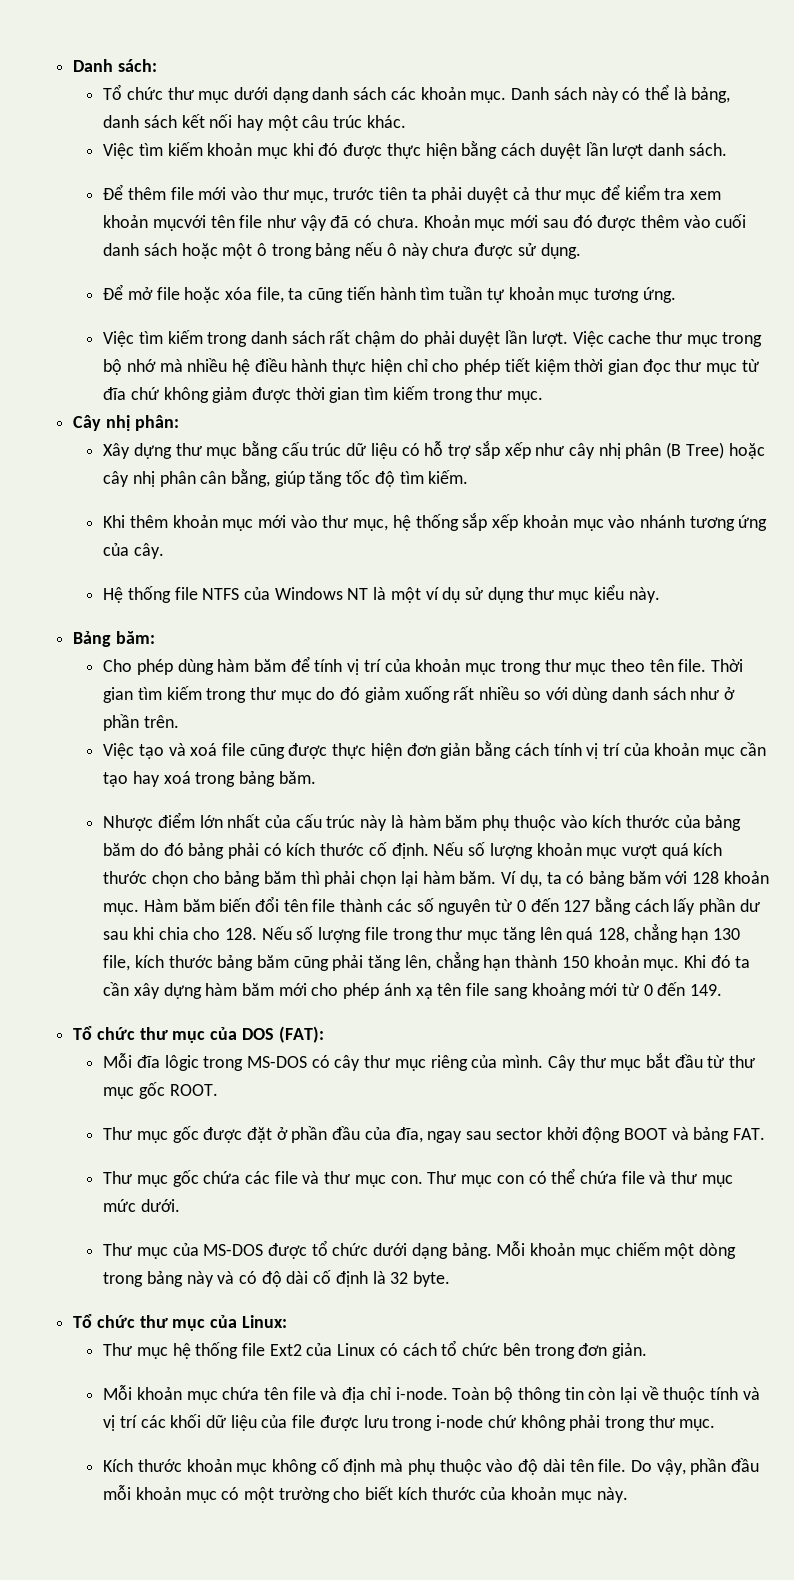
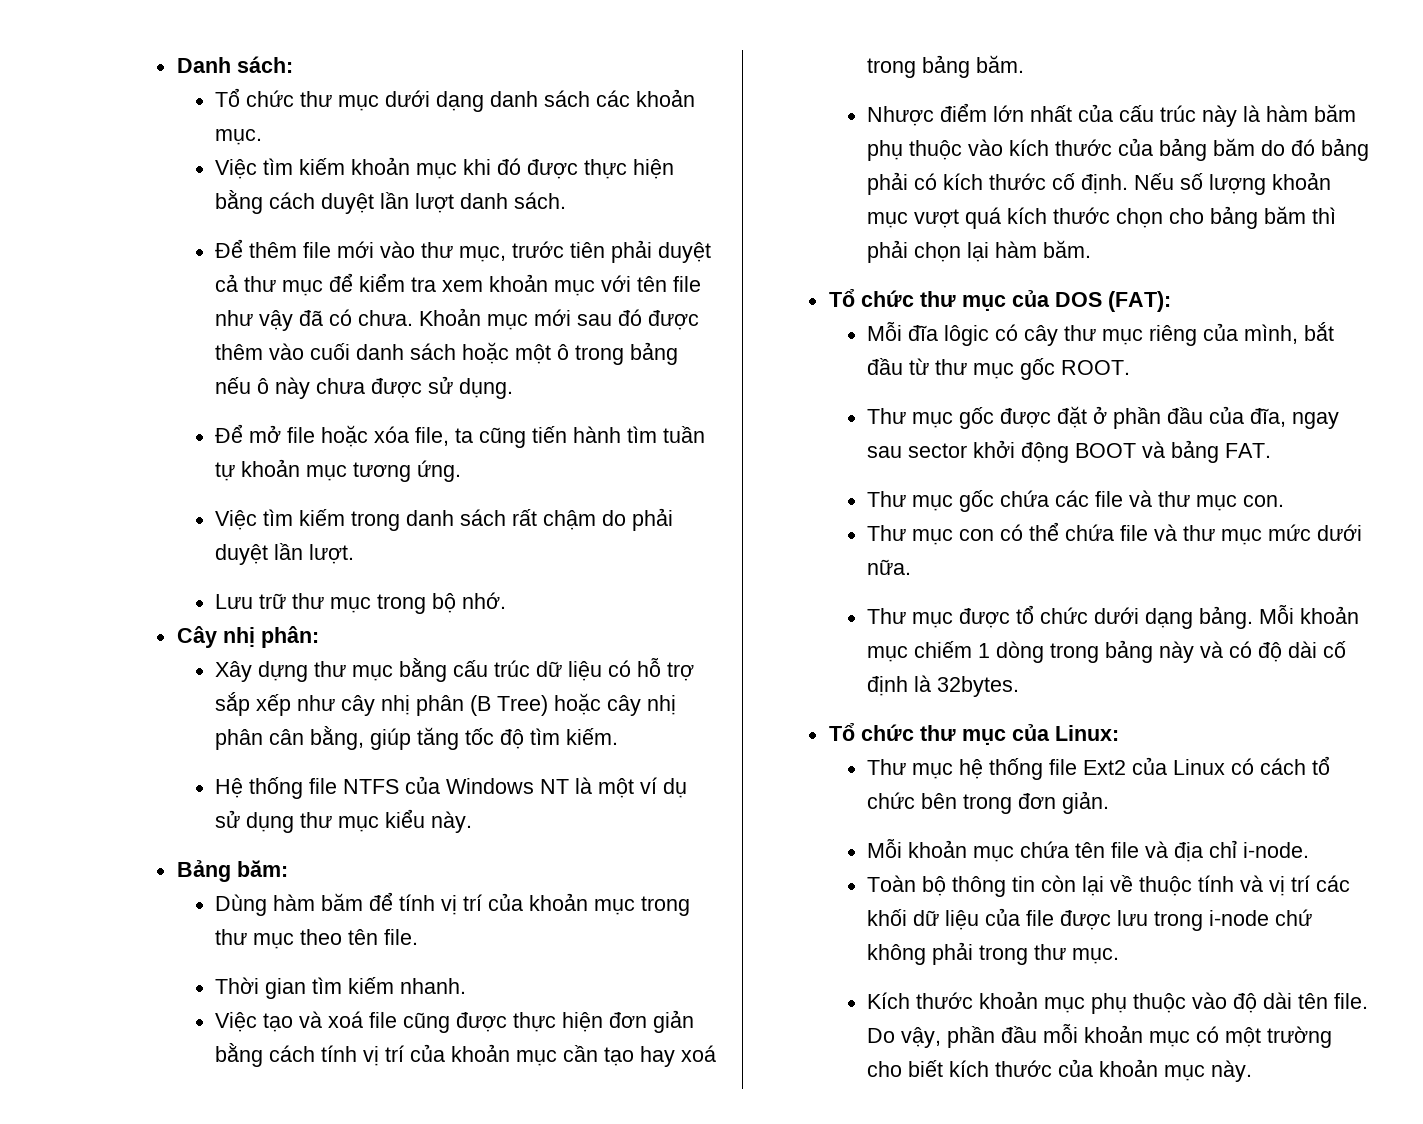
- Danh sách này có thể là bảng, danh sách kết nối hay một câu trúc khác.
- Để thêm file mới vào thư mục, trước tiên ta phải duyệt cả thư mục để kiểm tra xem khoản mụcvới tên file như vậy đã có chưa.
+ Để thêm file mới vào thư mục, trước tiên phải duyệt cả thư mục để kiểm tra xem khoản mục với tên file như vậy đã có chưa.
- Việc tìm kiếm trong danh sách rất chậm do phải duyệt lần lượt. Việc cache thư mục trong bộ nhớ mà nhiều hệ điều hành thực hiện chỉ cho phép tiết kiệm thời gian đọc thư mục từ đĩa chứ không giảm được thời gian tìm kiếm trong thư mục.
+ Việc tìm kiếm trong danh sách rất chậm do phải duyệt lần lượt.
+ Lưu trữ thư mục trong bộ nhớ.
- Khi thêm khoản mục mới vào thư mục, hệ thống sắp xếp khoản mục vào nhánh tương ứng của cây.
- Cho phép dùng hàm băm để tính vị trí của khoản mục trong thư mục theo tên file. Thời gian tìm kiếm trong thư mục do đó giảm xuống rất nhiều so với dùng danh sách như ở phần trên.
+ Dùng hàm băm để tính vị trí của khoản mục trong thư mục theo tên file.
+ Thời gian tìm kiếm nhanh.
- Ví dụ, ta có bảng băm với 128 khoản mục. Hàm băm biến đổi tên file thành các số nguyên từ 0 đến 127 bằng cách lấy phần dư sau khi chia cho 128. Nếu số lượng file trong thư mục tăng lên quá 128, chẳng hạn 130 file, kích thước bảng băm cũng phải tăng lên, chẳng hạn thành 150 khoản mục. Khi đó ta cần xây dựng hàm băm mới cho phép ánh xạ tên file sang khoảng mới từ 0 đến 149.
- Mỗi đĩa lôgic trong MS-DOS có cây thư mục riêng của mình. Cây thư mục bắt đầu từ thư mục gốc ROOT.
+ Mỗi đĩa lôgic có cây thư mục riêng của mình, bắt đầu từ thư mục gốc ROOT.
- Thư mục gốc chứa các file và thư mục con. Thư mục con có thể chứa file và thư mục mức dưới.
- Thư mục của MS-DOS được tổ chức dưới dạng bảng.
+ Thư mục gốc chứa các file và thư mục con.
+ Thư mục con có thể chứa file và thư mục mức dưới nữa.
+ Thư mục được tổ chức dưới dạng bảng.
- Mỗi khoản mục chiếm một dòng trong bảng này và có độ dài cố định là 32 byte.
+ Mỗi khoản mục chiếm 1 dòng trong bảng này và có độ dài cố định là 32bytes.
- Mỗi khoản mục chứa tên file và địa chỉ i-node. Toàn bộ thông tin còn lại về thuộc tính và vị trí các khối dữ liệu của file được lưu trong i-node chứ không phải trong thư mục.
+ Mỗi khoản mục chứa tên file và địa chỉ i-node.
+ Toàn bộ thông tin còn lại về thuộc tính và vị trí các khối dữ liệu của file được lưu trong i-node chứ không phải trong thư mục.
- Kích thước khoản mục không cố định mà phụ thuộc vào độ dài tên file.
+ Kích thước khoản mục phụ thuộc vào độ dài tên file.

